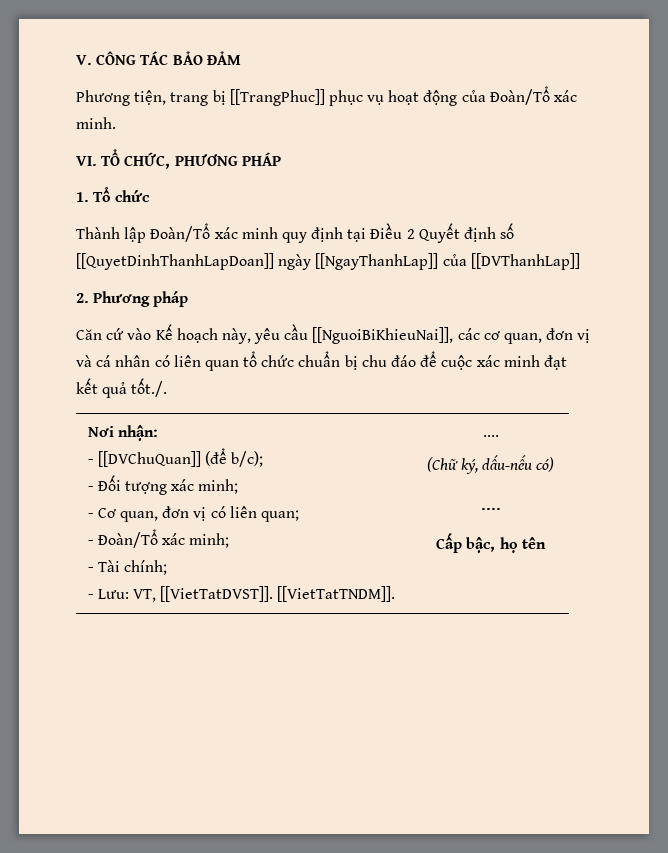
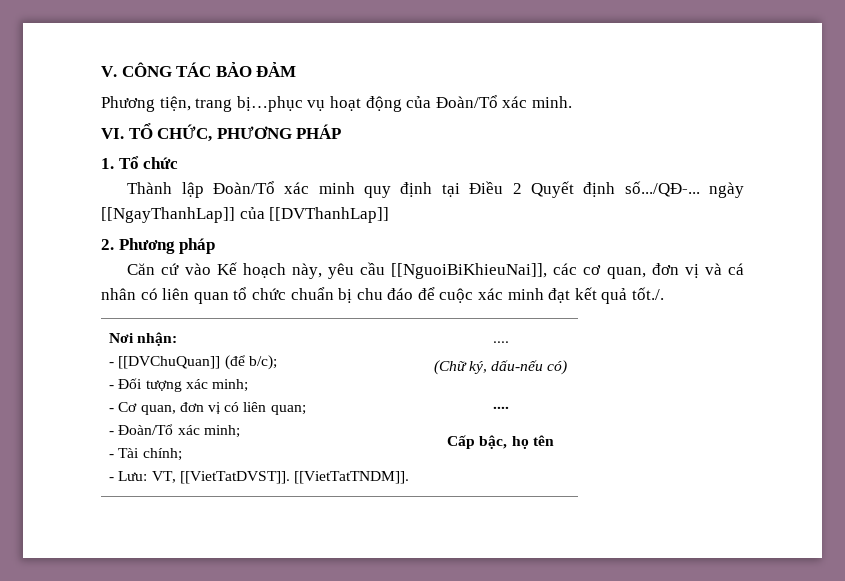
- Phương tiện, trang bị [[TrangPhuc]] phục vụ hoạt động của Đoàn/Tổ xác minh.
+ Phương tiện, trang bị…phục vụ hoạt động của Đoàn/Tổ xác minh.
- Thành lập Đoàn/Tổ xác minh quy định tại Điều 2 Quyết định số [[QuyetDinhThanhLapDoan]] ngày [[NgayThanhLap]] của [[DVThanhLap]]
+ Thành lập Đoàn/Tổ xác minh quy định tại Điều 2 Quyết định số.../QĐ-... ngày [[NgayThanhLap]] của [[DVThanhLap]]

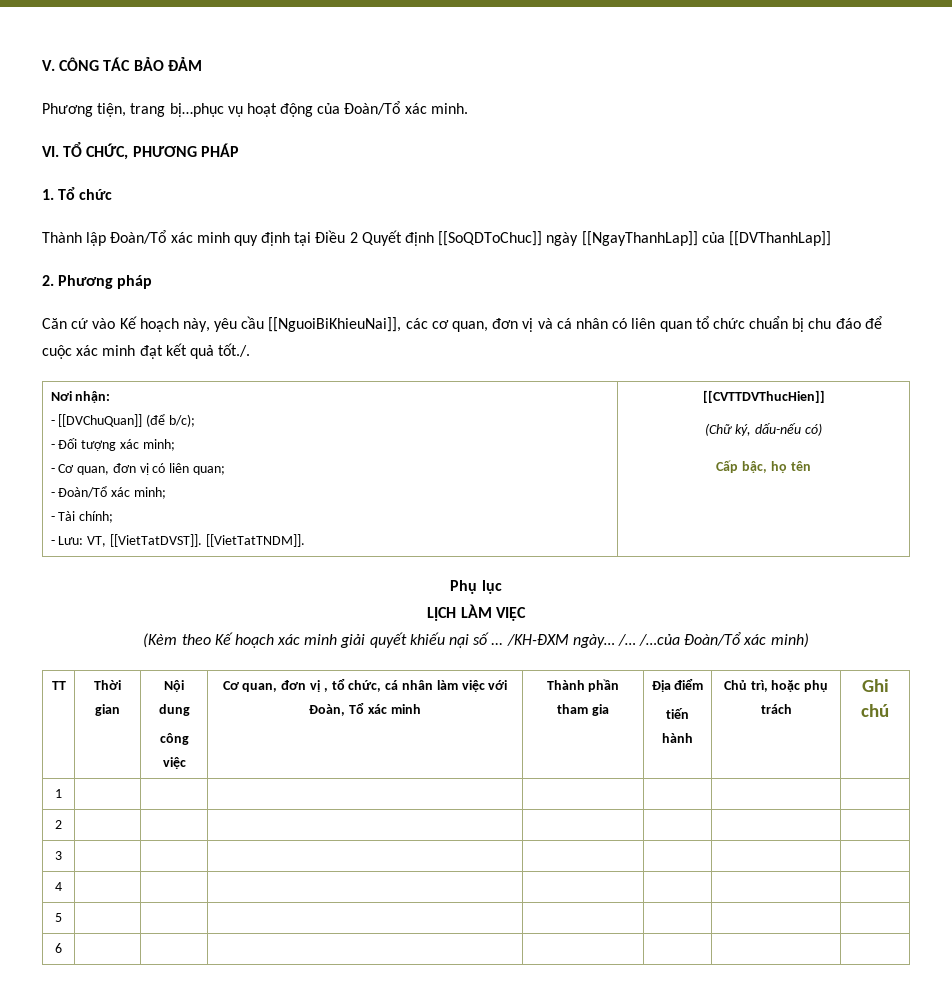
- Thành lập Đoàn/Tổ xác minh quy định tại Điều 2 Quyết định số.../QĐ-... ngày [[NgayThanhLap]] của [[DVThanhLap]]
+ Thành lập Đoàn/Tổ xác minh quy định tại Điều 2 Quyết định [[SoQDToChuc]] ngày [[NgayThanhLap]] của [[DVThanhLap]]
- [[VietTatTNDM]]. | ....
+ [[VietTatTNDM]]. | [[CVTTDVThucHien]]
  (Chữ ký, dấu-nếu có)
- ....
+ Phụ lục
+ LỊCH LÀM VIỆC
+ (Kèm theo Kế hoạch xác minh giải quyết khiếu nại số ... /KH-ĐXM ngày… /… /…của Đoàn/Tổ xác minh)
+ TT | Thời gian | Nội dung
+ công việc | Cơ quan, đơn vị , tổ chức, cá nhân làm việc với Đoàn, Tổ xác minh | Thành phần tham gia | Địa điểm
+ tiến hành | Chủ trì, hoặc phụ trách | Ghi chú
+ 1 | | | | | | |
+ 2 | | | | | | |
+ 3 | | | | | | |
+ 4 | | | | | | |
+ 5 | | | | | | |
+ 6 | | | | | | |

